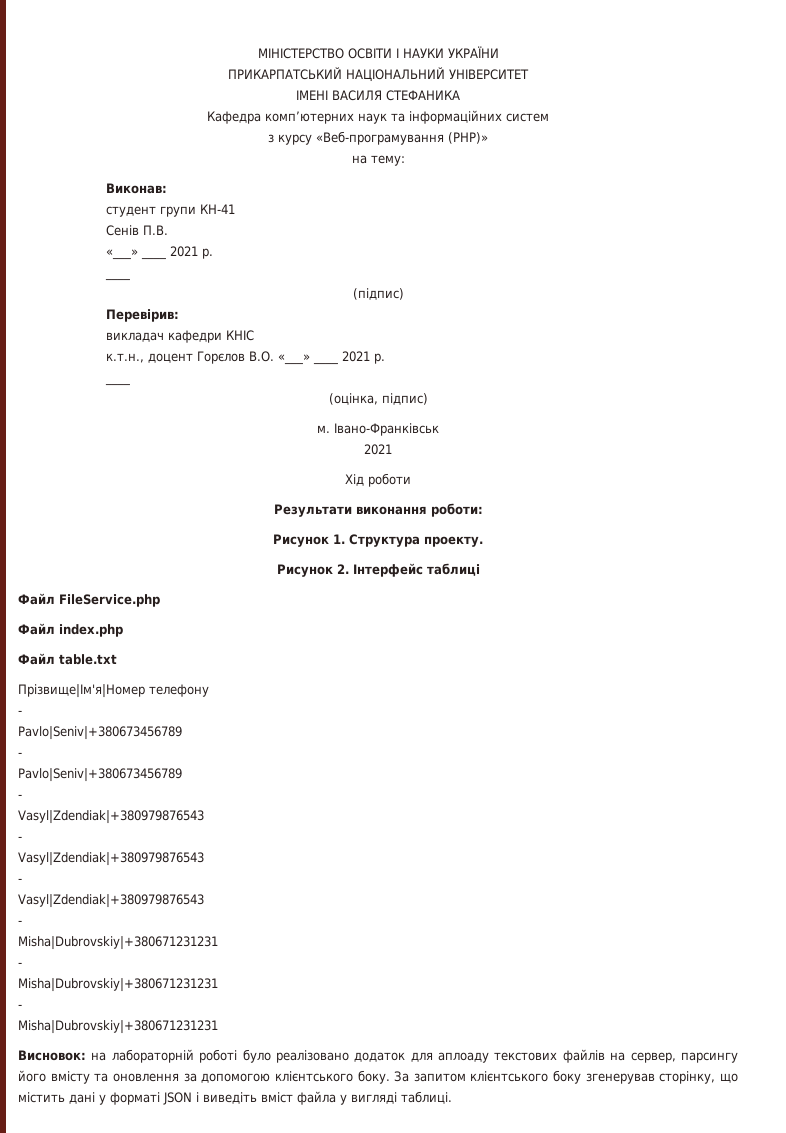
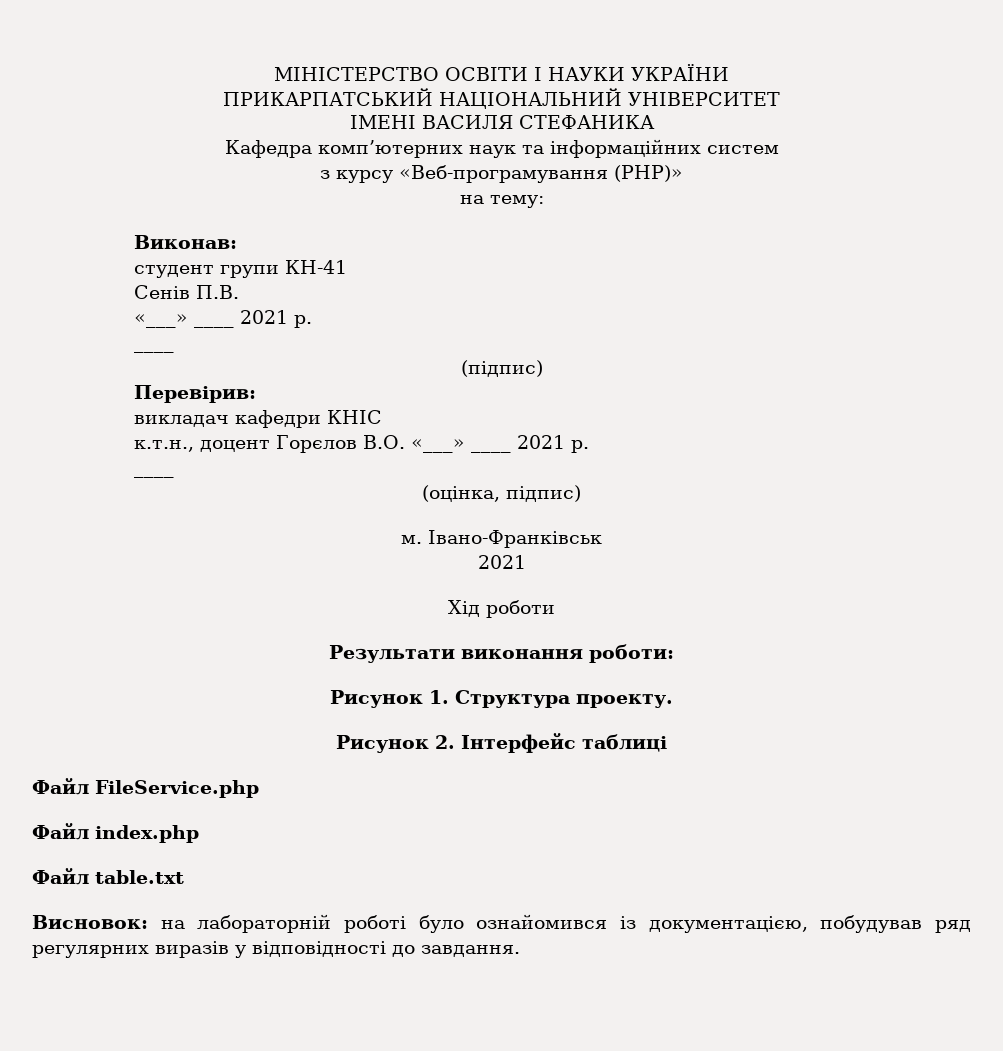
- Прізвище|Ім'я|Номер телефону
- -
- Pavlo|Seniv|+380673456789
- -
- Pavlo|Seniv|+380673456789
- -
- Vasyl|Zdendiak|+380979876543
- -
- Vasyl|Zdendiak|+380979876543
- -
- Vasyl|Zdendiak|+380979876543
- -
- Misha|Dubrovskiy|+380671231231
- -
- Misha|Dubrovskiy|+380671231231
- -
- Misha|Dubrovskiy|+380671231231
- Висновок: на лабораторній роботі було реалізовано додаток для аплоаду текстових файлів на сервер, парсингу його вмісту та оновлення за допомогою клієнтського боку. За запитом клієнтського боку згенерував сторінку, що містить дані у форматі JSON і виведіть вміст файла у вигляді таблиці.
+ Висновок: на лабораторній роботі було ознайомився із документацією, побудував ряд регулярних виразів у відповідності до завдання.

